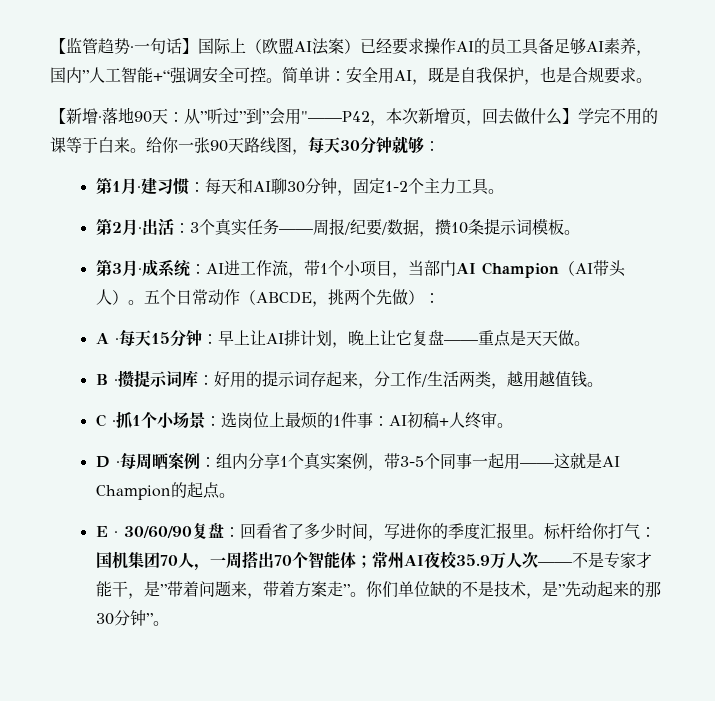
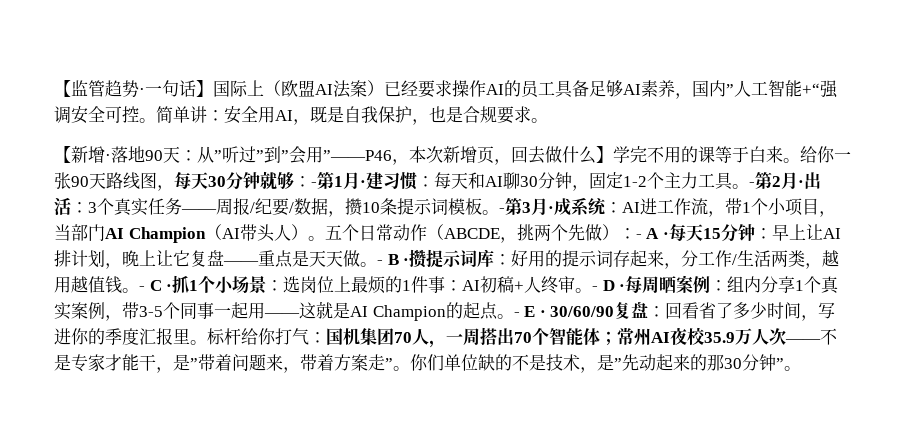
- 【新增·落地90天：从”听过”到”会用"——P42，本次新增页，回去做什么】学完不用的课等于白来。
+ 【新增·落地90天：从”听过”到”会用”——P46，本次新增页，回去做什么】学完不用的课等于白来。
- 给你一张90天路线图，每天30分钟就够：
- 第1月·建习惯：
+ 给你一张90天路线图，每天30分钟就够：-第1月·建习惯：
- 每天和AI聊30分钟，固定1-2个主力工具。
- 第2月·出活：
+ 每天和AI聊30分钟，固定1-2个主力工具。-第2月·出活：
- 3个真实任务——周报/纪要/数据，攒10条提示词模板。
- 第3月·成系统：
+ 3个真实任务——周报/纪要/数据，攒10条提示词模板。-第3月·成系统：
- 五个日常动作（ABCDE，挑两个先做）：
- A ·每天15分钟：
+ 五个日常动作（ABCDE，挑两个先做）：- A ·每天15分钟：
- 早上让AI排计划，晚上让它复盘——重点是天天做。
- B ·攒提示词库：
+ 早上让AI排计划，晚上让它复盘——重点是天天做。- B ·攒提示词库：
- 好用的提示词存起来，分工作/生活两类，越用越值钱。
- C ·抓1个小场景：
+ 好用的提示词存起来，分工作/生活两类，越用越值钱。- C ·抓1个小场景：
- AI初稿+人终审。
- D ·每周晒案例：
+ AI初稿+人终审。- D ·每周晒案例：
- 组内分享1个真实案例，带3-5个同事一起用——这就是AI Champion的起点。
- E · 30/60/90复盘：
+ 组内分享1个真实案例，带3-5个同事一起用——这就是AI Champion的起点。- E · 30/60/90复盘：

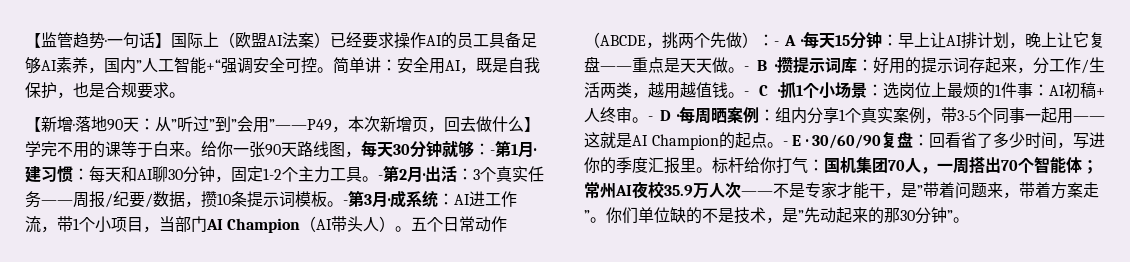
- 【新增·落地90天：从”听过”到”会用”——P46，本次新增页，回去做什么】学完不用的课等于白来。
+ 【新增·落地90天：从”听过”到”会用”——P49，本次新增页，回去做什么】学完不用的课等于白来。

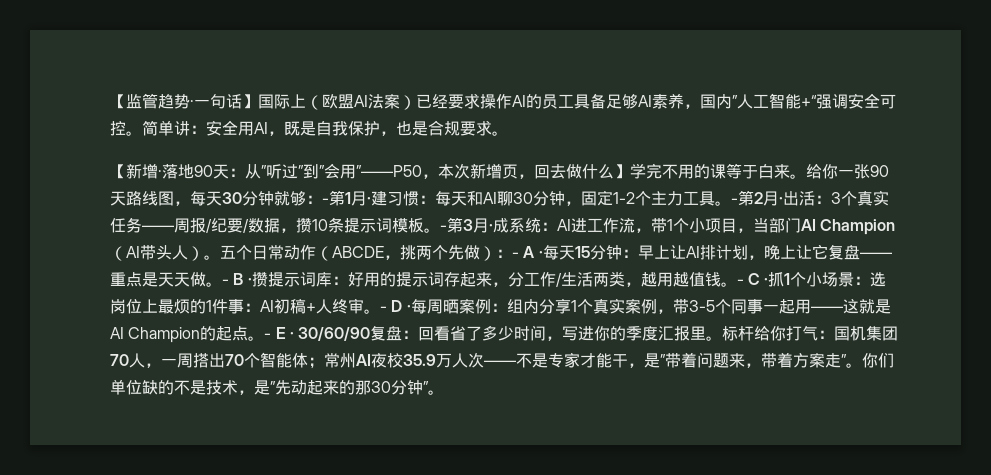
- 【新增·落地90天：从”听过”到”会用”——P49，本次新增页，回去做什么】学完不用的课等于白来。
+ 【新增·落地90天：从”听过”到”会用”——P50，本次新增页，回去做什么】学完不用的课等于白来。

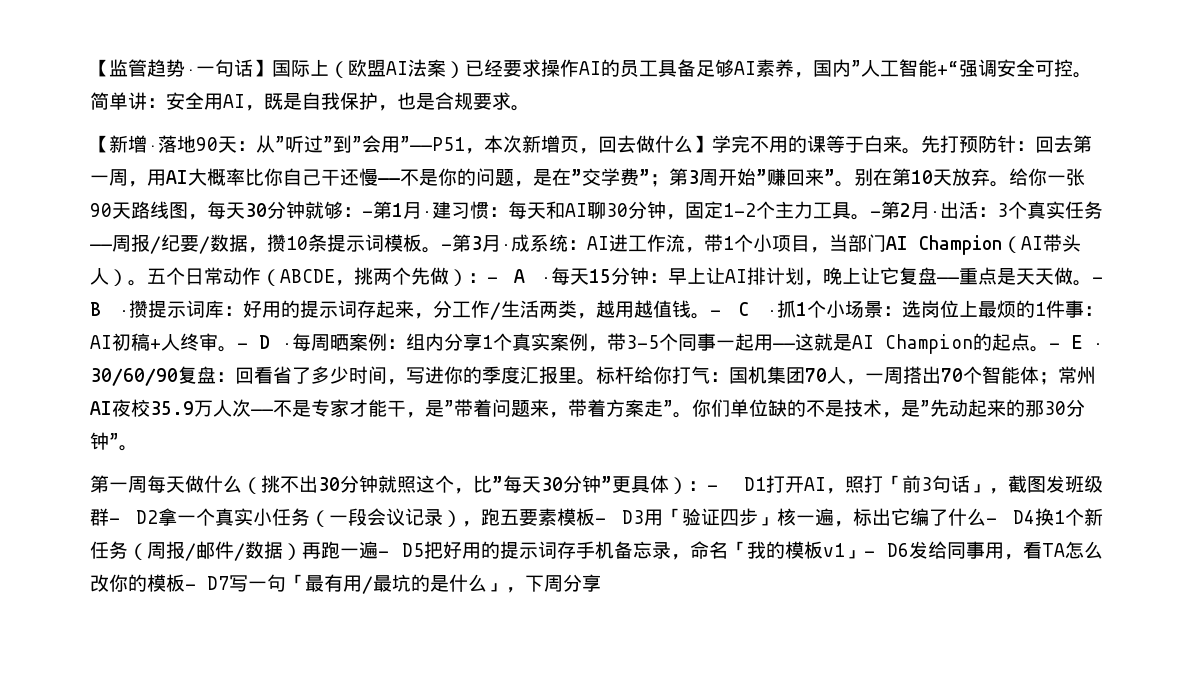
- 【新增·落地90天：从”听过”到”会用”——P50，本次新增页，回去做什么】学完不用的课等于白来。
+ 【新增·落地90天：从”听过”到”会用”——P51，本次新增页，回去做什么】学完不用的课等于白来。
+ 先打预防针：回去第一周，用AI大概率比你自己干还慢——不是你的问题，是在”交学费”；第3周开始”赚回来”。别在第10天放弃。
+ 第一周每天做什么（挑不出30分钟就照这个，比”每天30分钟”更具体）：- D1打开AI，照打「前3句话」，截图发班级群- D2拿一个真实小任务（一段会议记录），跑五要素模板- D3用「验证四步」核一遍，标出它编了什么- D4换1个新任务（周报/邮件/数据）再跑一遍- D5把好用的提示词存手机备忘录，命名「我的模板v1」- D6发给同事用，看TA怎么改你的模板- D7写一句「最有用/最坑的是什么」，下周分享

